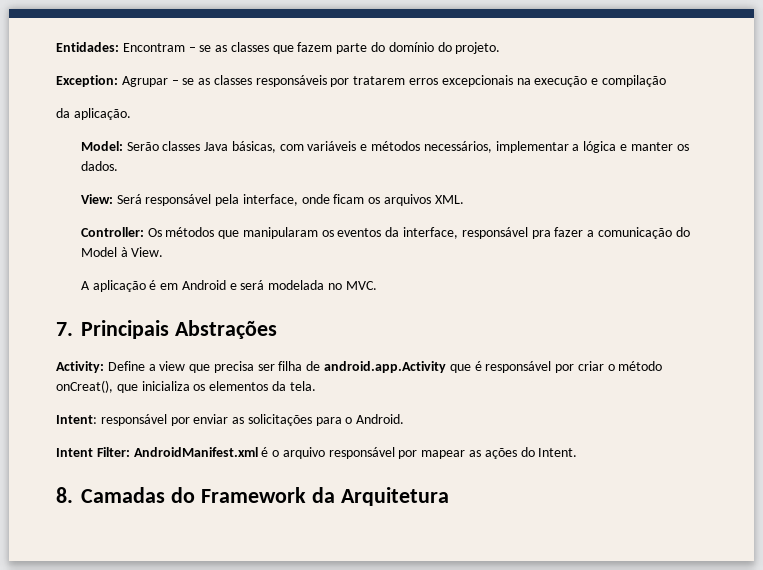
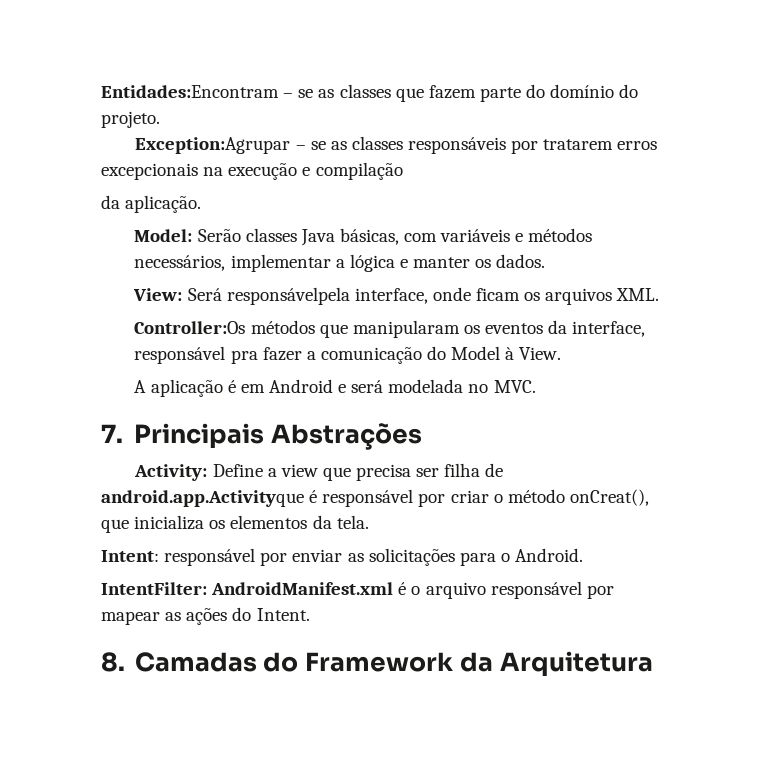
- Entidades: Encontram – se as classes que fazem parte do domínio do projeto.
+ Entidades:Encontram – se as classes que fazem parte do domínio do projeto.
- Exception: Agrupar – se as classes responsáveis por tratarem erros excepcionais na execução e compilação
+ Exception:Agrupar – se as classes responsáveis por tratarem erros excepcionais na execução e compilação
- View: Será responsável pela interface, onde ficam os arquivos XML.
+ View: Será responsávelpela interface, onde ficam os arquivos XML.
- Controller: Os métodos que manipularam os eventos da interface, responsável pra fazer a comunicação do Model à View.
+ Controller:Os métodos que manipularam os eventos da interface, responsável pra fazer a comunicação do Model à View.
- Activity: Define a view que precisa ser filha de android.app.Activity que é responsável por criar o método onCreat(), que inicializa os elementos da tela.
+ Activity: Define a view que precisa ser filha de android.app.Activityque é responsável por criar o método onCreat(), que inicializa os elementos da tela.
- Intent Filter: AndroidManifest.xml é o arquivo responsável por mapear as ações do Intent.
+ IntentFilter: AndroidManifest.xml é o arquivo responsável por mapear as ações do Intent.

